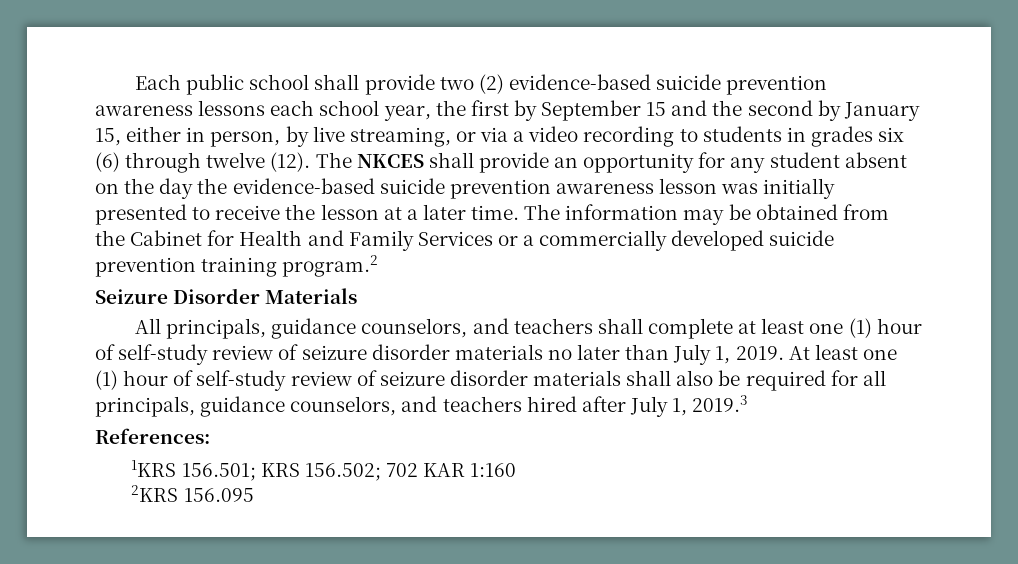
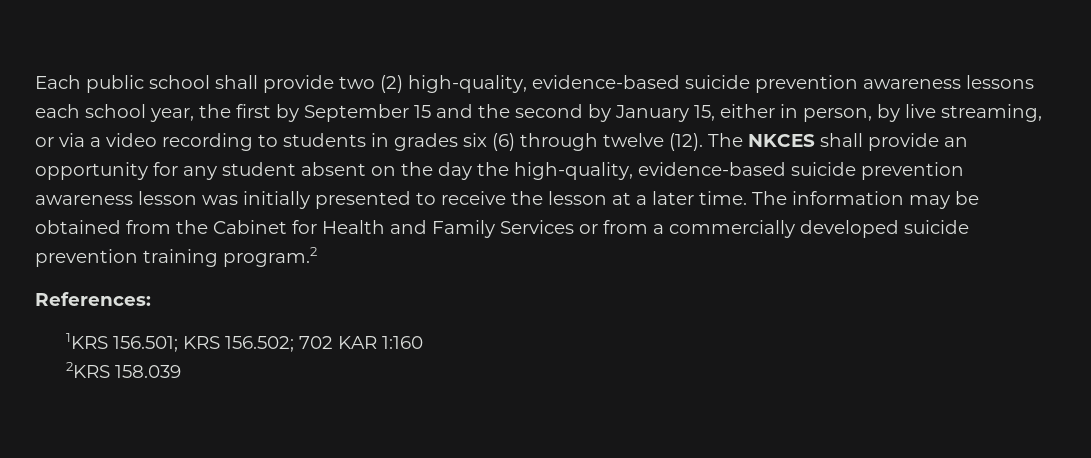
- Each public school shall provide two (2) evidence-based suicide prevention awareness lessons each school year, the first by September 15 and the second by January 15, either in person, by live streaming, or via a video recording to students in grades six (6) through twelve (12).
+ Each public school shall provide two (2) high-quality, evidence-based suicide prevention awareness lessons each school year, the first by September 15 and the second by January 15, either in person, by live streaming, or via a video recording to students in grades six (6) through twelve (12).
- The NKCES shall provide an opportunity for any student absent on the day the evidence-based suicide prevention awareness lesson was initially presented to receive the lesson at a later time.
+ The NKCES shall provide an opportunity for any student absent on the day the high-quality, evidence-based suicide prevention awareness lesson was initially presented to receive the lesson at a later time.
- The information may be obtained from the Cabinet for Health and Family Services or a commercially developed suicide prevention training program.2
+ The information may be obtained from the Cabinet for Health and Family Services or from a commercially developed suicide prevention training program.2
- Seizure Disorder Materials
- All principals, guidance counselors, and teachers shall complete at least one (1) hour of self-study review of seizure disorder materials no later than July 1, 2019. At least one (1) hour of self-study review of seizure disorder materials shall also be required for all principals, guidance counselors, and teachers hired after July 1, 2019.3
- 2KRS 156.095
+ 2KRS 158.039

